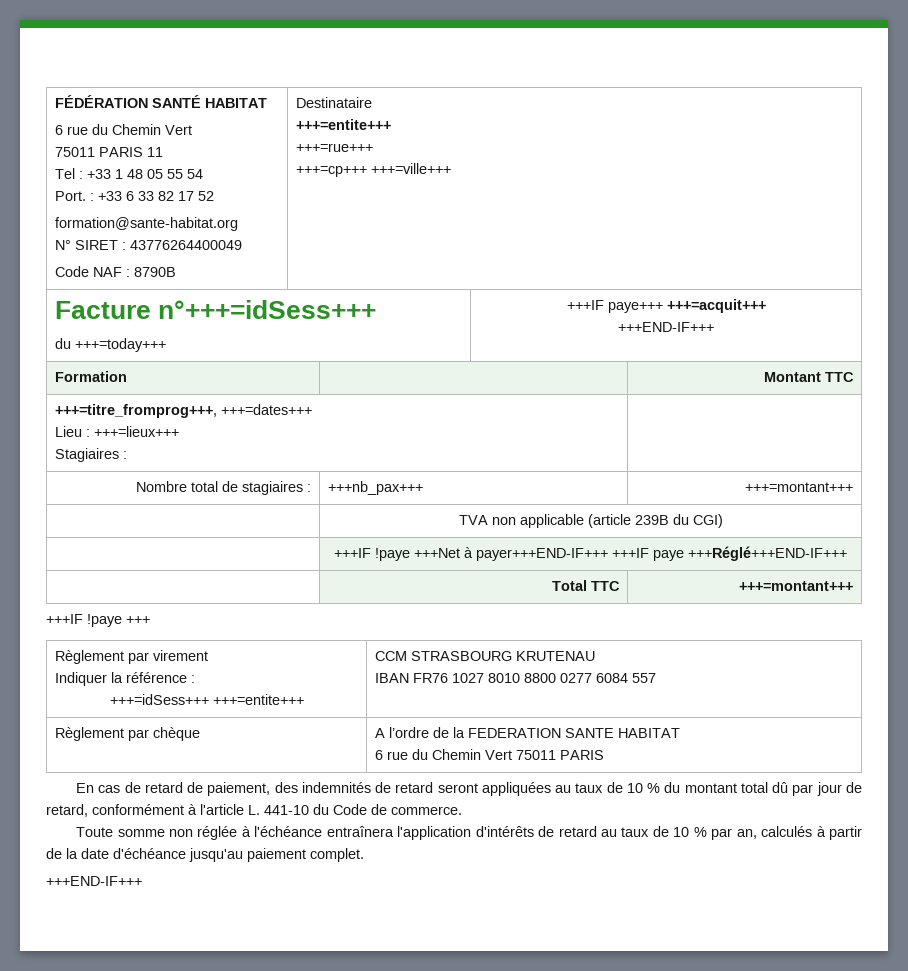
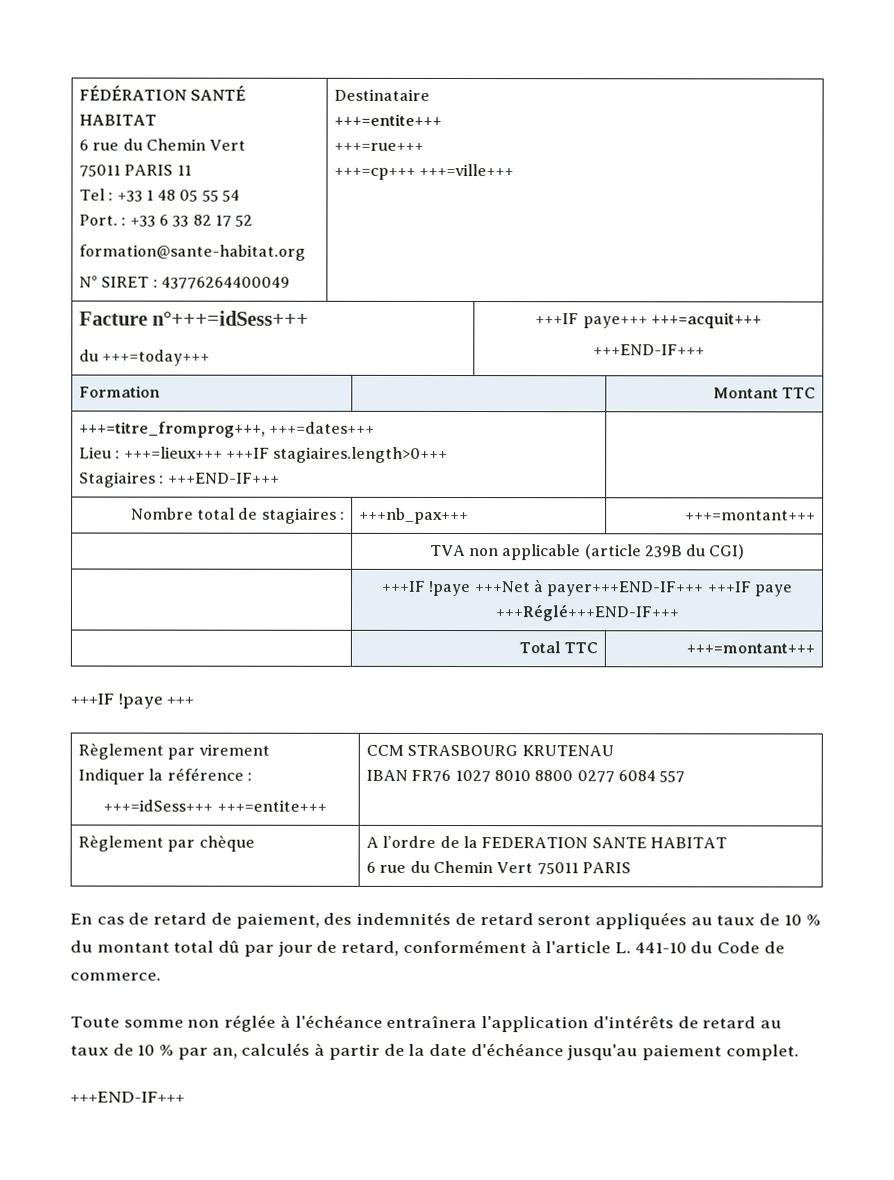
- Code NAF : 8790B
  +++=titre_fromprog+++, +++=dates+++
- Lieu : +++=lieux+++
- Stagiaires : |
+ Lieu : +++=lieux+++ +++IF stagiaires.length>0+++
+ Stagiaires : +++END-IF+++ |

